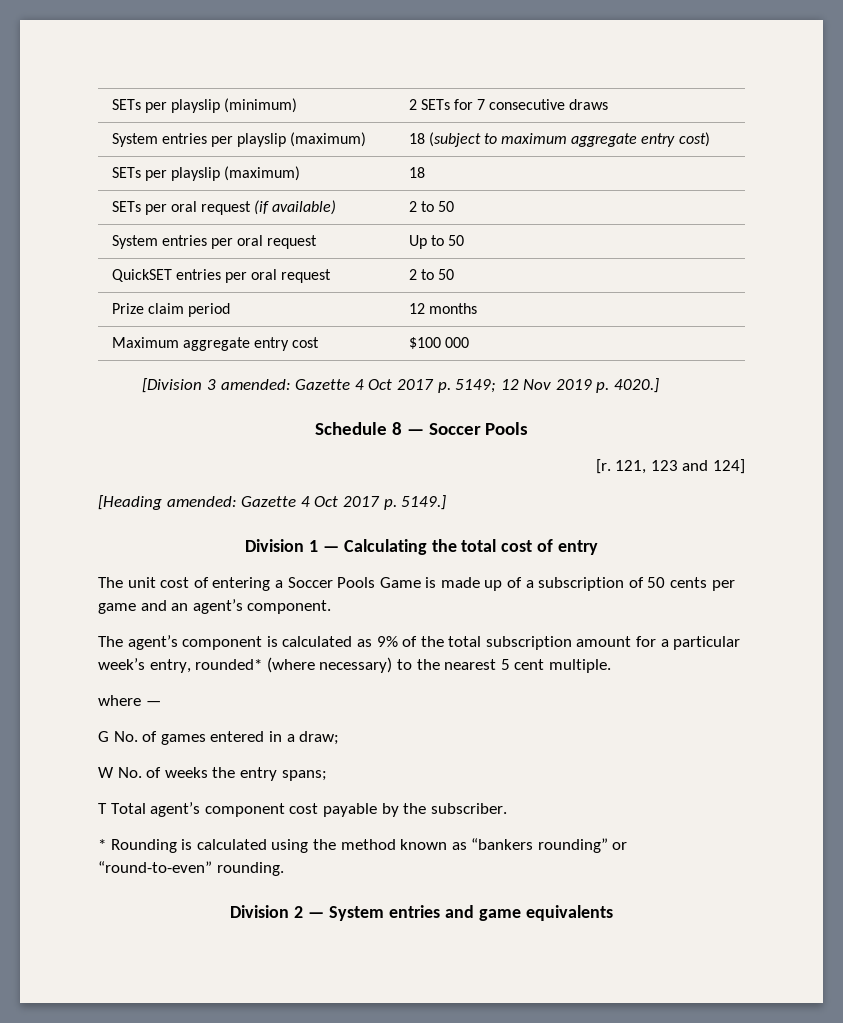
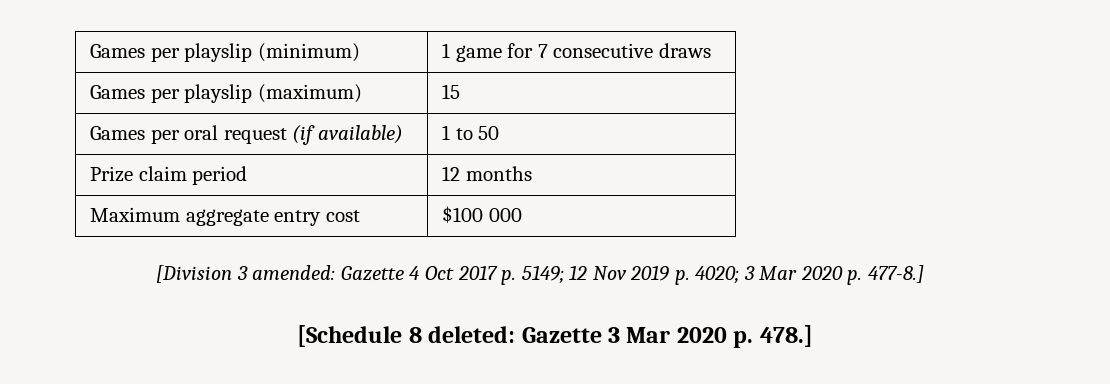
- SETs per playslip (minimum) | 2 SETs for 7 consecutive draws
+ Games per playslip (minimum) | 1 game for 7 consecutive draws
- System entries per playslip (maximum) | 18 (subject to maximum aggregate entry cost)
- SETs per playslip (maximum) | 18
- SETs per oral request (if available) | 2 to 50
- System entries per oral request | Up to 50
- QuickSET entries per oral request | 2 to 50
+ Games per playslip (maximum) | 15
+ Games per oral request (if available) | 1 to 50
- [Division 3 amended: Gazette 4 Oct 2017 p. 5149; 12 Nov 2019 p. 4020.]
- Schedule 8 — Soccer Pools
- [r. 121, 123 and 124]
- [Heading amended: Gazette 4 Oct 2017 p. 5149.]
- Division 1 — Calculating the total cost of entry
- The unit cost of entering a Soccer Pools Game is made up of a subscription of 50 cents per game and an agent’s component.
- The agent’s component is calculated as 9% of the total subscription amount for a particular week’s entry, rounded* (where necessary) to the nearest 5 cent multiple.
- where —
- G No. of games entered in a draw;
- W No. of weeks the entry spans;
- T Total agent’s component cost payable by the subscriber.
- * Rounding is calculated using the method known as “bankers rounding” or “round-to-even” rounding.
- Division 2 — System entries and game equivalents
+ [Division 3 amended: Gazette 4 Oct 2017 p. 5149; 12 Nov 2019 p. 4020; 3 Mar 2020 p. 477-8.]
+ [Schedule 8 deleted: Gazette 3 Mar 2020 p. 478.]

